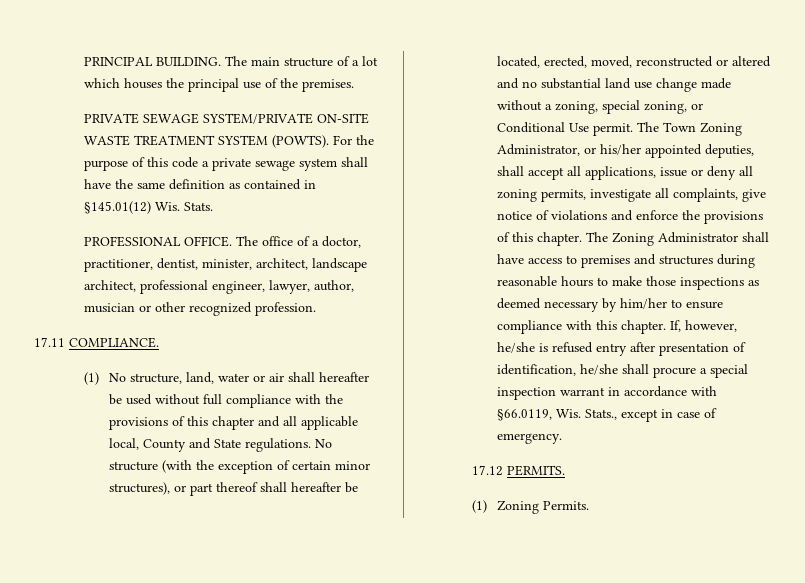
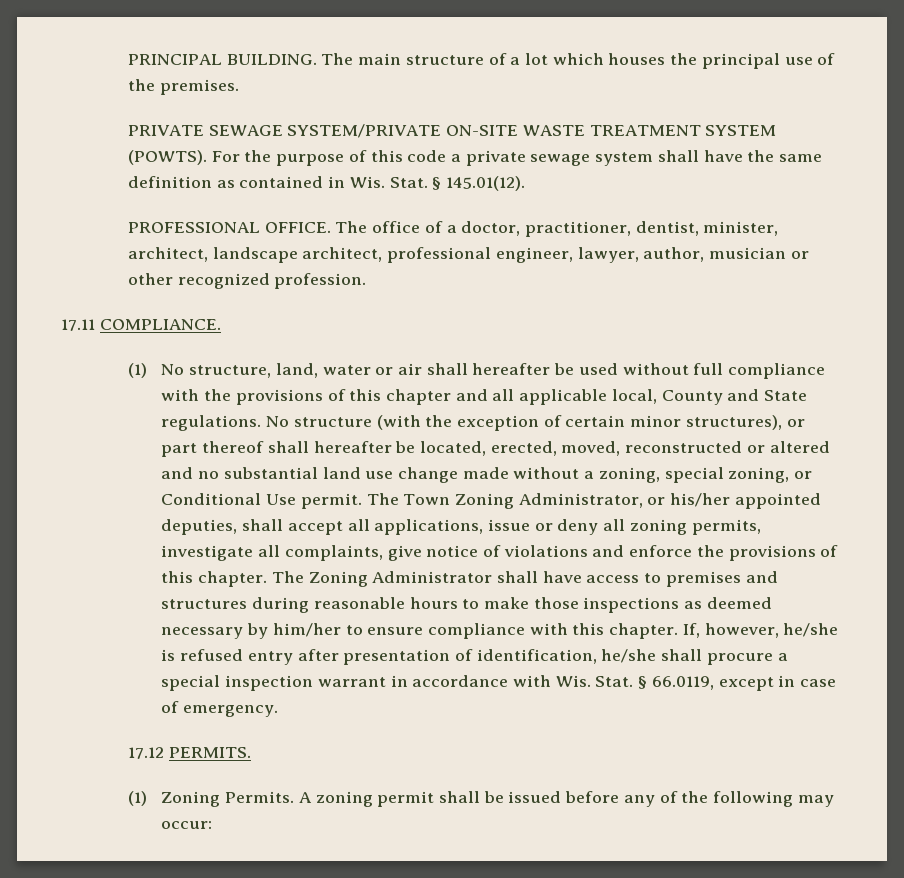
- For the purpose of this code a private sewage system shall have the same definition as contained in §145.01(12) Wis. Stats.
+ For the purpose of this code a private sewage system shall have the same definition as contained in Wis. Stat. § 145.01(12).
- If, however, he/she is refused entry after presentation of identification, he/she shall procure a special inspection warrant in accordance with §66.0119, Wis. Stats., except in case of emergency.
+ If, however, he/she is refused entry after presentation of identification, he/she shall procure a special inspection warrant in accordance with Wis. Stat. § 66.0119, except in case of emergency.
+ A zoning permit shall be issued before any of the following may occur:

